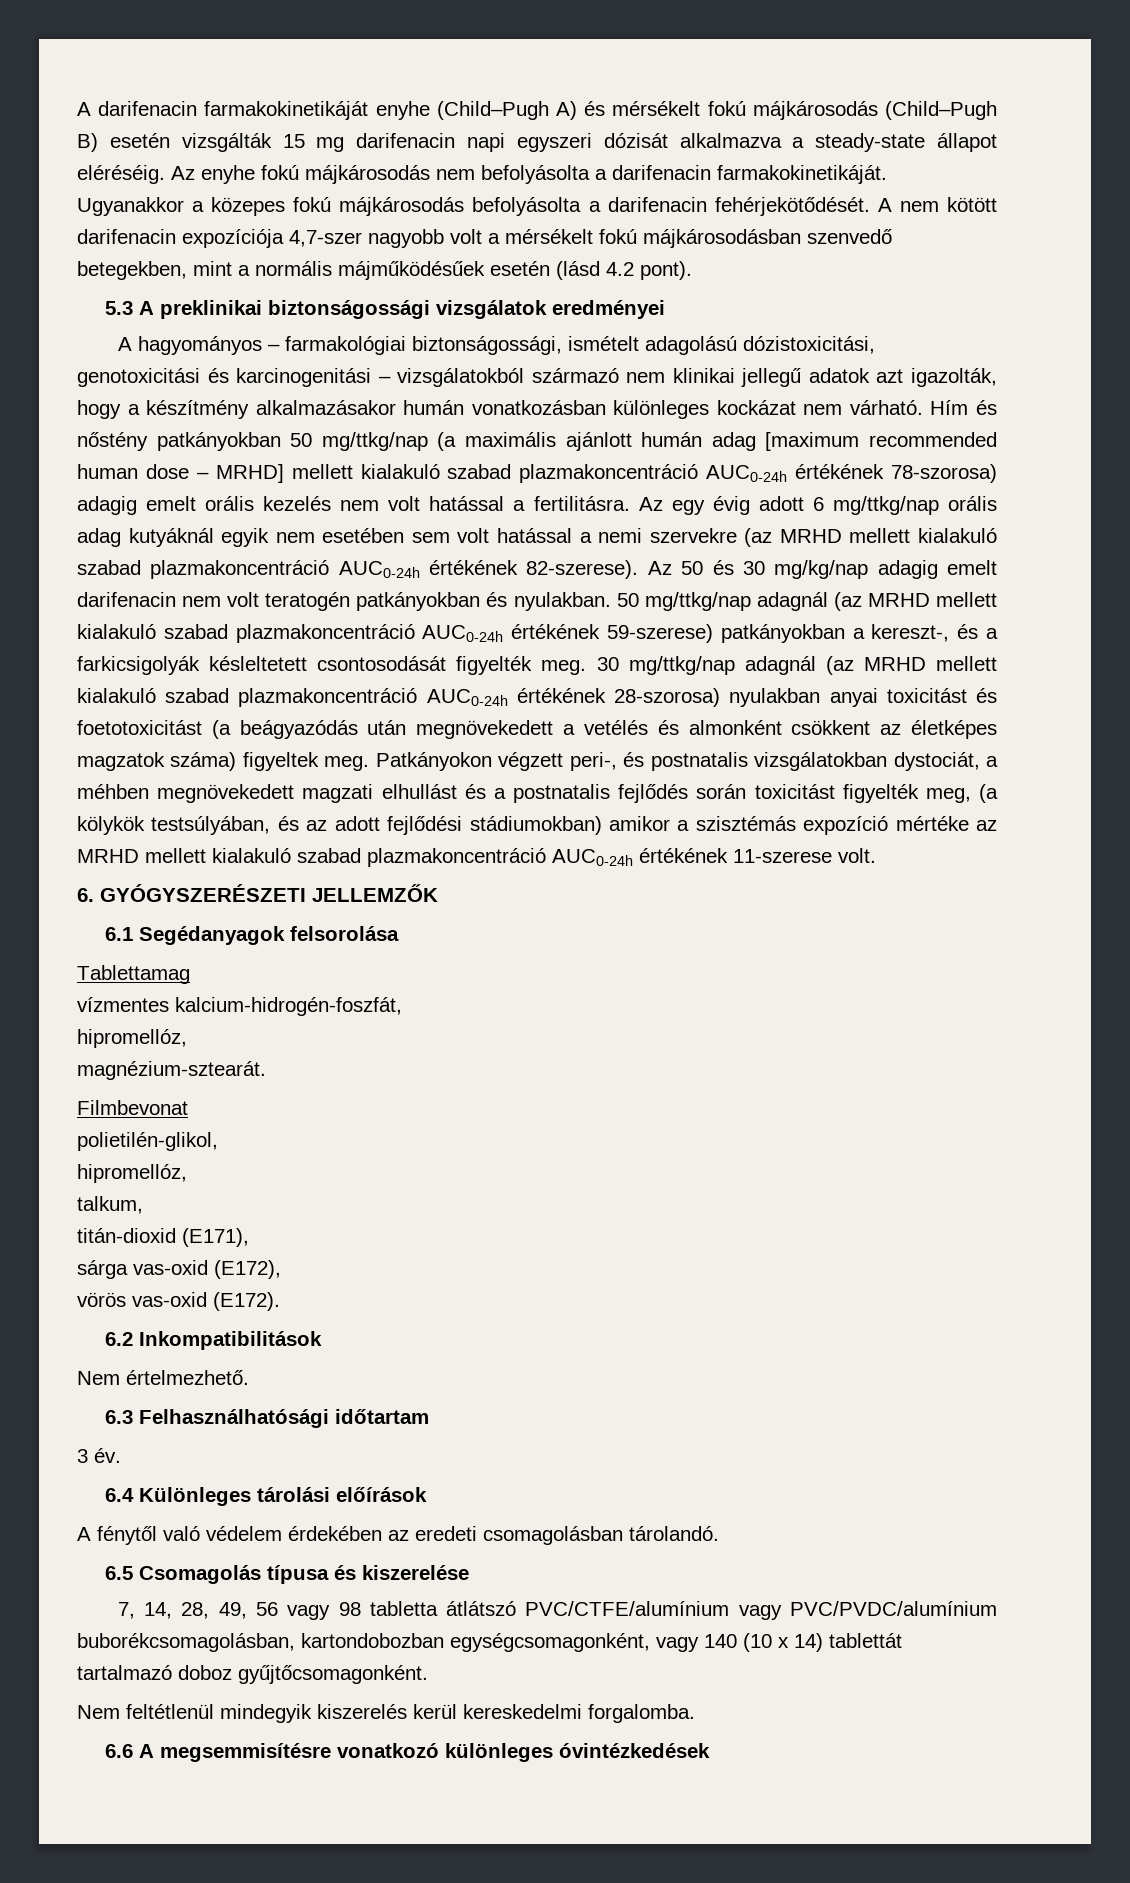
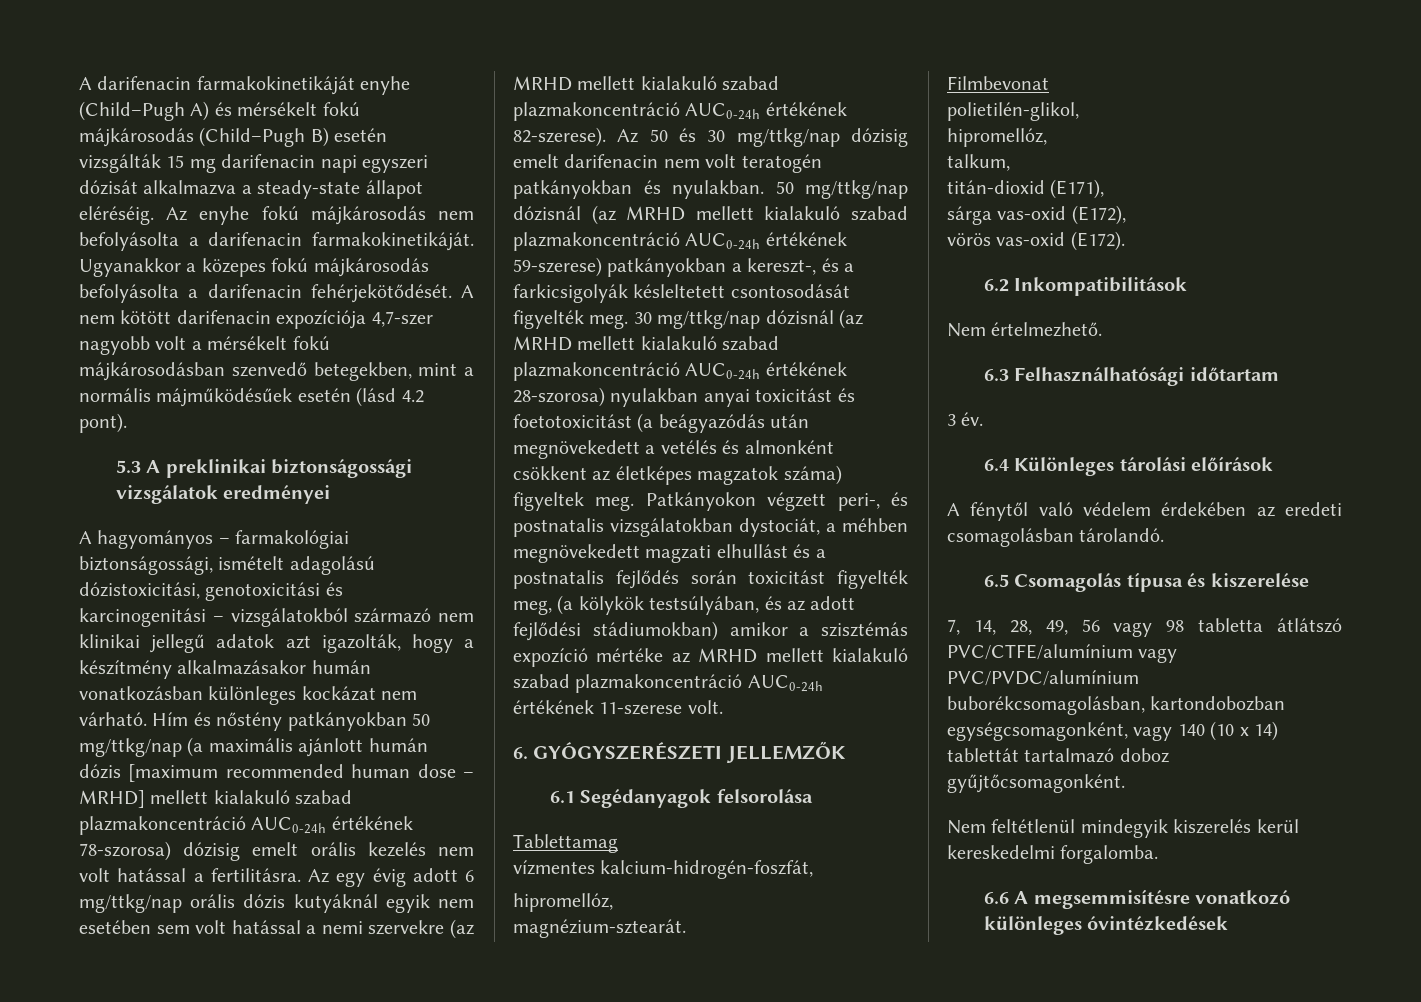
- Hím és nőstény patkányokban 50 mg/ttkg/nap (a maximális ajánlott humán adag [maximum recommended human dose – MRHD] mellett kialakuló szabad plazmakoncentráció AUC0-24h értékének 78-szorosa) adagig emelt orális kezelés nem volt hatással a fertilitásra.
+ Hím és nőstény patkányokban 50 mg/ttkg/nap (a maximális ajánlott humán dózis [maximum recommended human dose – MRHD] mellett kialakuló szabad plazmakoncentráció AUC0-24h értékének 78-szorosa) dózisig emelt orális kezelés nem volt hatással a fertilitásra.
- Az egy évig adott 6 mg/ttkg/nap orális adag kutyáknál egyik nem esetében sem volt hatással a nemi szervekre (az MRHD mellett kialakuló szabad plazmakoncentráció AUC0-24h értékének 82-szerese).
+ Az egy évig adott 6 mg/ttkg/nap orális dózis kutyáknál egyik nem esetében sem volt hatással a nemi szervekre (az MRHD mellett kialakuló szabad plazmakoncentráció AUC0-24h értékének 82-szerese).
- Az 50 és 30 mg/kg/nap adagig emelt darifenacin nem volt teratogén patkányokban és nyulakban.
+ Az 50 és 30 mg/ttkg/nap dózisig emelt darifenacin nem volt teratogén patkányokban és nyulakban.
- 50 mg/ttkg/nap adagnál (az MRHD mellett kialakuló szabad plazmakoncentráció AUC0-24h értékének 59-szerese) patkányokban a kereszt-, és a farkicsigolyák késleltetett csontosodását figyelték meg.
+ 50 mg/ttkg/nap dózisnál (az MRHD mellett kialakuló szabad plazmakoncentráció AUC0-24h értékének 59-szerese) patkányokban a kereszt-, és a farkicsigolyák késleltetett csontosodását figyelték meg.
- 30 mg/ttkg/nap adagnál (az MRHD mellett kialakuló szabad plazmakoncentráció AUC0-24h értékének 28-szorosa) nyulakban anyai toxicitást és foetotoxicitást (a beágyazódás után megnövekedett a vetélés és almonként csökkent az életképes magzatok száma) figyeltek meg.
+ 30 mg/ttkg/nap dózisnál (az MRHD mellett kialakuló szabad plazmakoncentráció AUC0-24h értékének 28-szorosa) nyulakban anyai toxicitást és foetotoxicitást (a beágyazódás után megnövekedett a vetélés és almonként csökkent az életképes magzatok száma) figyeltek meg.

